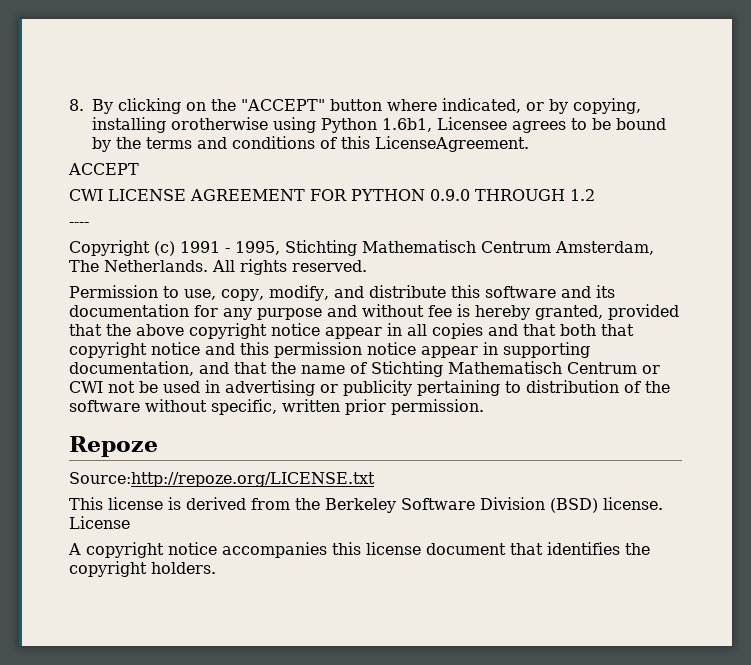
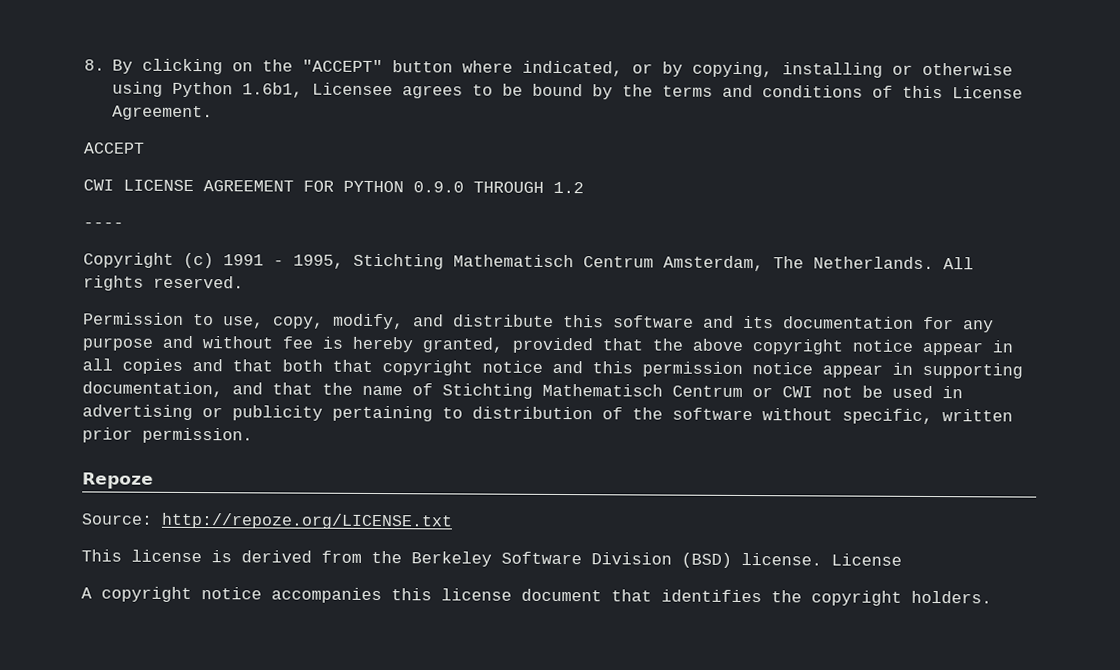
- 8. By clicking on the "ACCEPT" button where indicated, or by copying, installing orotherwise using Python 1.6b1, Licensee agrees to be bound by the terms and conditions of this LicenseAgreement.
+ 8. By clicking on the "ACCEPT" button where indicated, or by copying, installing or otherwise using Python 1.6b1, Licensee agrees to be bound by the terms and conditions of this License Agreement.
- Source:http://repoze.org/LICENSE.txt
+ Source: http://repoze.org/LICENSE.txt

